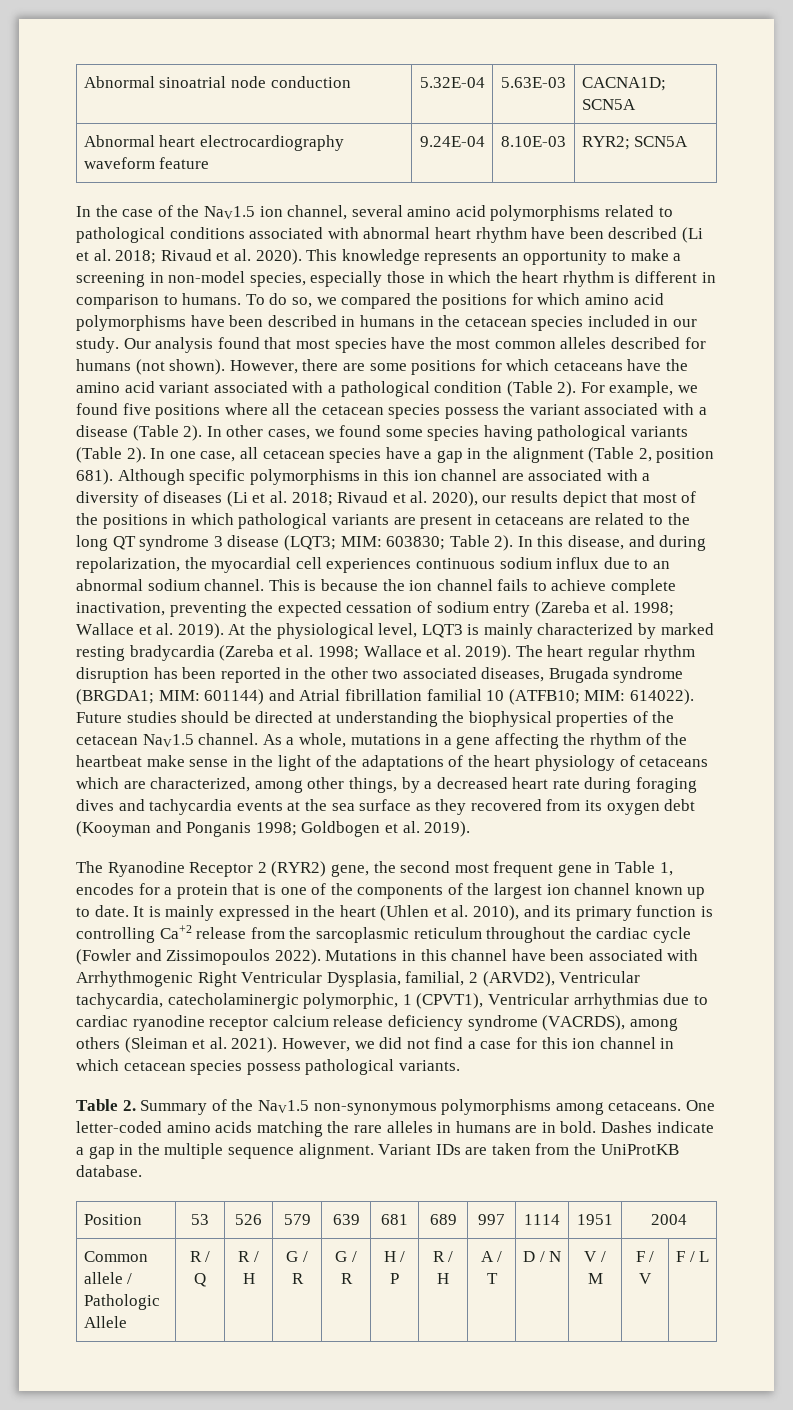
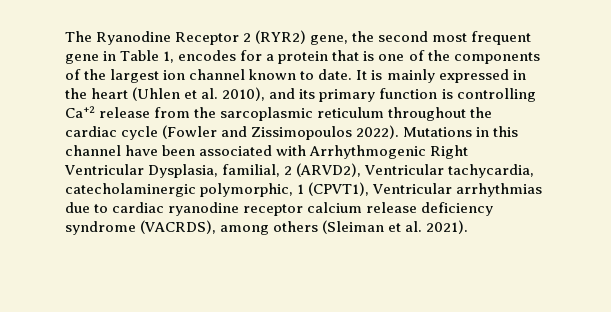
- Abnormal sinoatrial node conduction | 5.32E-04 | 5.63E-03 | CACNA1D; SCN5A
- Abnormal heart electrocardiography waveform feature | 9.24E-04 | 8.10E-03 | RYR2; SCN5A
- In the case of the NaV1.5 ion channel, several amino acid polymorphisms related to pathological conditions associated with abnormal heart rhythm have been described (Li et al. 2018; Rivaud et al. 2020). This knowledge represents an opportunity to make a screening in non-model species, especially those in which the heart rhythm is different in comparison to humans. To do so, we compared the positions for which amino acid polymorphisms have been described in humans in the cetacean species included in our study. Our analysis found that most species have the most common alleles described for humans (not shown). However, there are some positions for which cetaceans have the amino acid variant associated with a pathological condition (Table 2). For example, we found five positions where all the cetacean species possess the variant associated with a disease (Table 2). In other cases, we found some species having pathological variants (Table 2). In one case, all cetacean species have a gap in the alignment (Table 2, position 681). Although specific polymorphisms in this ion channel are associated with a diversity of diseases (Li et al. 2018; Rivaud et al. 2020), our results depict that most of the positions in which pathological variants are present in cetaceans are related to the long QT syndrome 3 disease (LQT3; MIM: 603830; Table 2). In this disease, and during repolarization, the myocardial cell experiences continuous sodium influx due to an abnormal sodium channel. This is because the ion channel fails to achieve complete inactivation, preventing the expected cessation of sodium entry (Zareba et al. 1998; Wallace et al. 2019). At the physiological level, LQT3 is mainly characterized by marked resting bradycardia (Zareba et al. 1998; Wallace et al. 2019). The heart regular rhythm disruption has been reported in the other two associated diseases, Brugada syndrome (BRGDA1; MIM: 601144) and Atrial fibrillation familial 10 (ATFB10; MIM: 614022). Future studies should be directed at understanding the biophysical properties of the cetacean NaV1.5 channel. As a whole, mutations in a gene affecting the rhythm of the heartbeat make sense in the light of the adaptations of the heart physiology of cetaceans which are characterized, among other things, by a decreased heart rate during foraging dives and tachycardia events at the sea surface as they recovered from its oxygen debt (Kooyman and Ponganis 1998; Goldbogen et al. 2019).
- The Ryanodine Receptor 2 (RYR2) gene, the second most frequent gene in Table 1, encodes for a protein that is one of the components of the largest ion channel known up to date.
+ The Ryanodine Receptor 2 (RYR2) gene, the second most frequent gene in Table 1, encodes for a protein that is one of the components of the largest ion channel known to date.
- However, we did not find a case for this ion channel in which cetacean species possess pathological variants.
- Table 2. Summary of the NaV1.5 non-synonymous polymorphisms among cetaceans. One letter-coded amino acids matching the rare alleles in humans are in bold. Dashes indicate a gap in the multiple sequence alignment. Variant IDs are taken from the UniProtKB database.
- Position | 53 | 526 | 579 | 639 | 681 | 689 | 997 | 1114 | 1951 | 2004
- Common allele / Pathologic Allele | R / Q | R / H | G / R | G / R | H / P | R / H | A / T | D / N | V / M | F / V | F / L

